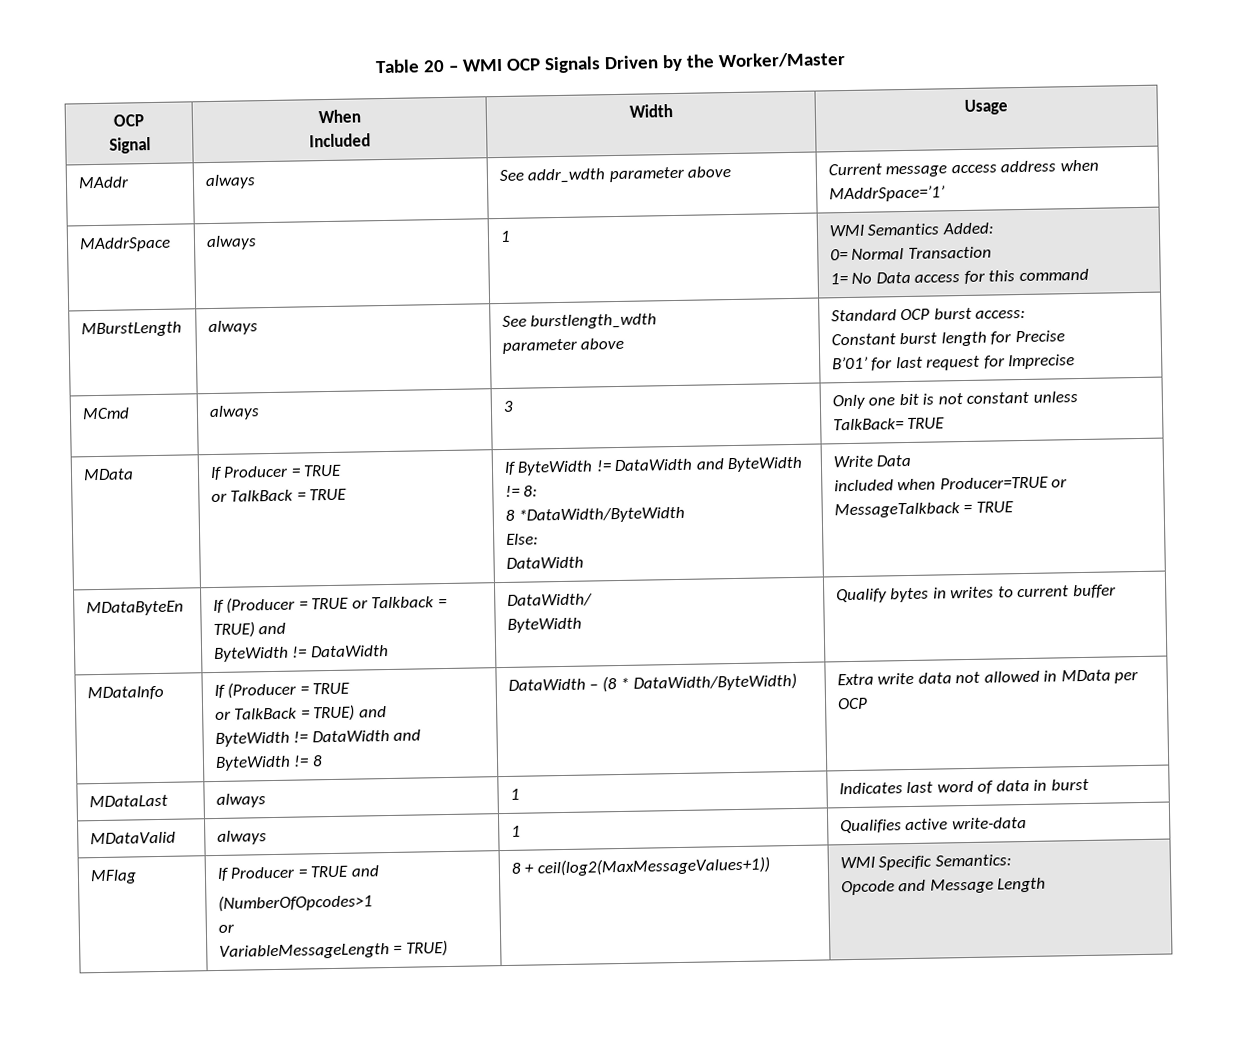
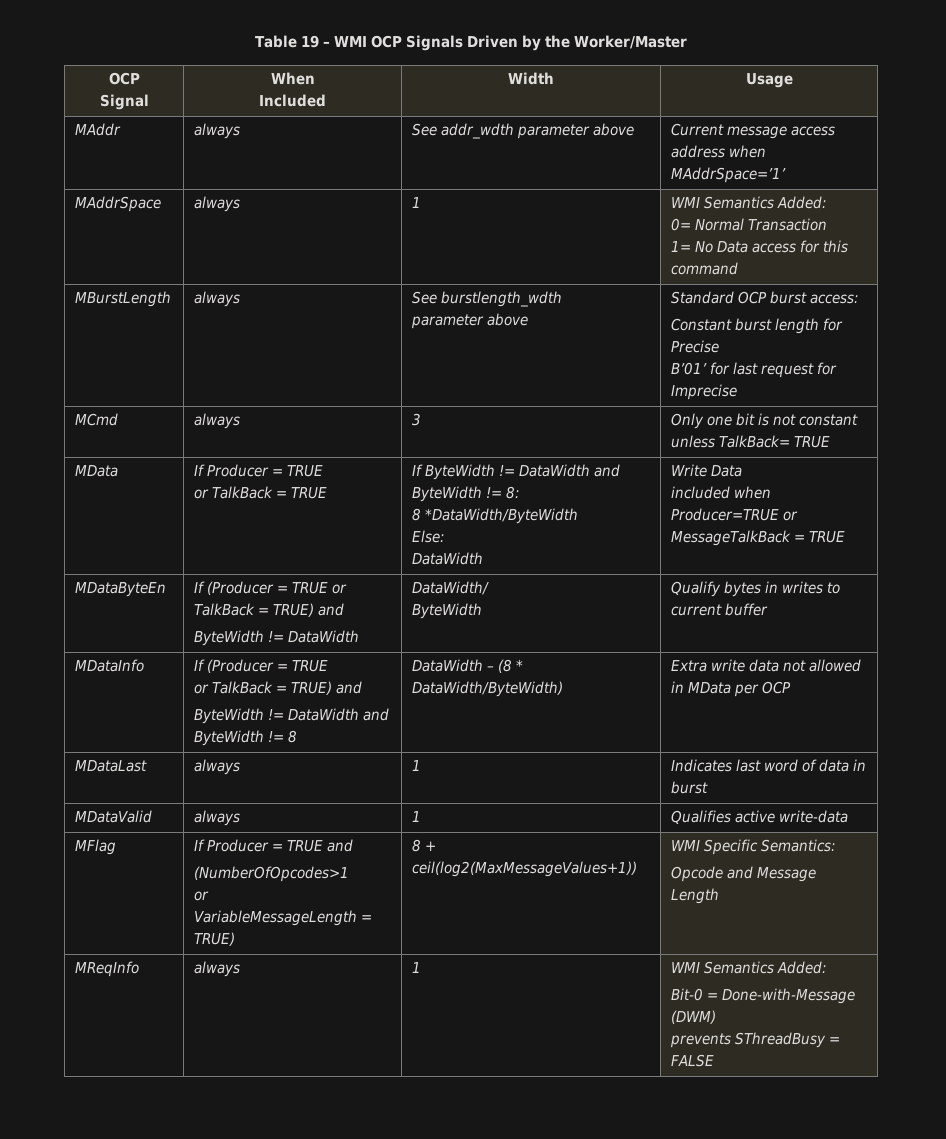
- Table 20 – WMI OCP Signals Driven by the Worker/Master
+ Table 19 – WMI OCP Signals Driven by the Worker/Master
  MData | If Producer = TRUE
  or TalkBack = TRUE | If ByteWidth != DataWidth and ByteWidth != 8:
  8 *DataWidth/ByteWidth
  Else:
  DataWidth | Write Data
- included when Producer=TRUE or MessageTalkback = TRUE
+ included when Producer=TRUE or MessageTalkBack = TRUE
- MDataByteEn | If (Producer = TRUE or Talkback = TRUE) and
+ MDataByteEn | If (Producer = TRUE or TalkBack = TRUE) and
+ MReqInfo | always | 1 | WMI Semantics Added:
+ Bit-0 = Done-with-Message (DWM)
+ prevents SThreadBusy = FALSE

